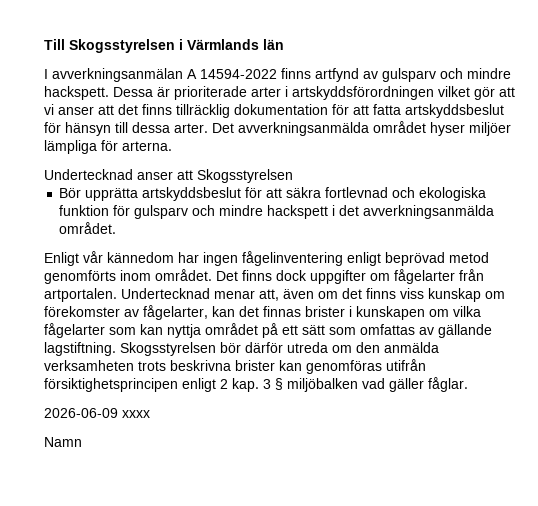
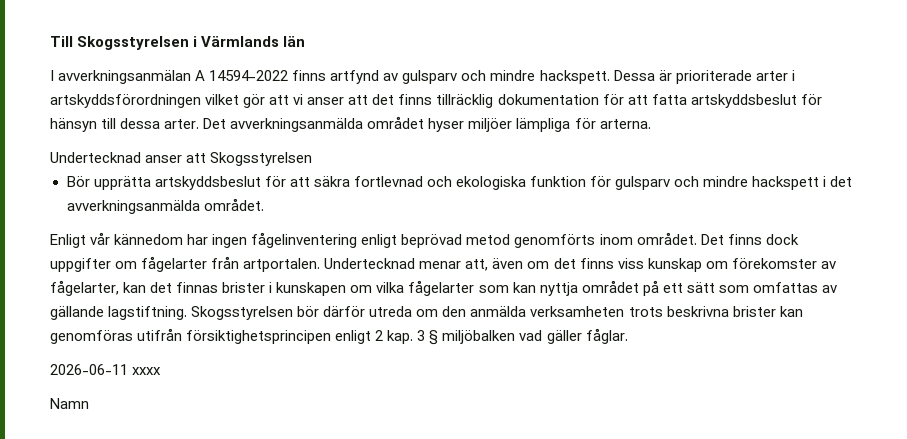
- 2026-06-09 xxxx
+ 2026-06-11 xxxx

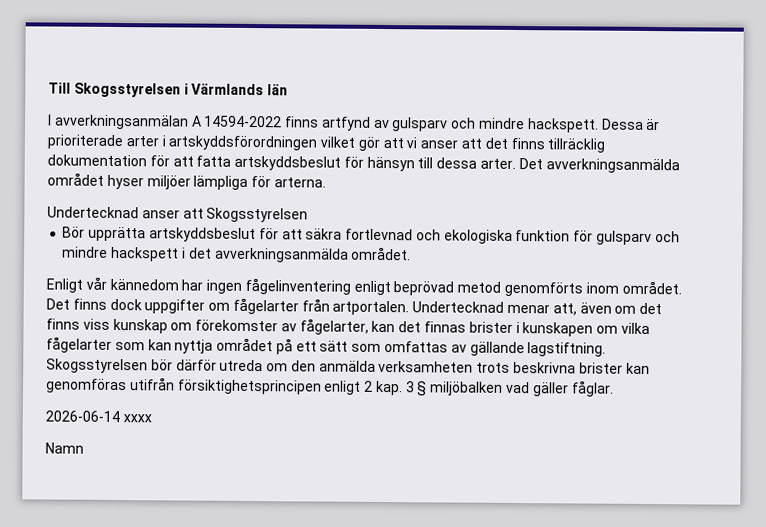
- 2026-06-11 xxxx
+ 2026-06-14 xxxx

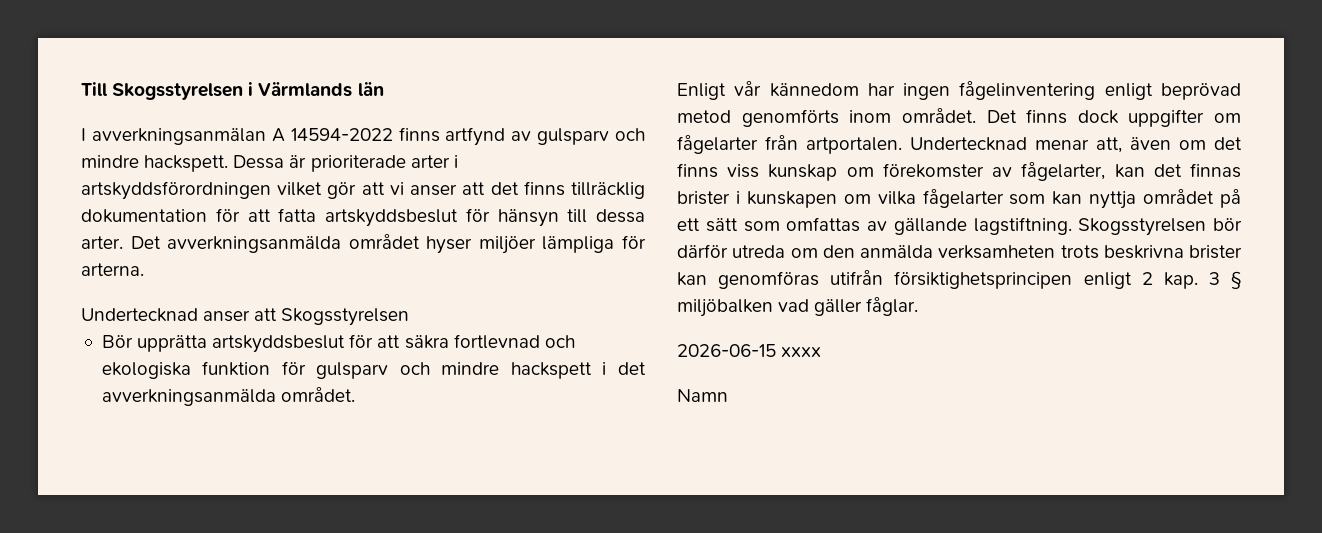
- 2026-06-14 xxxx
+ 2026-06-15 xxxx

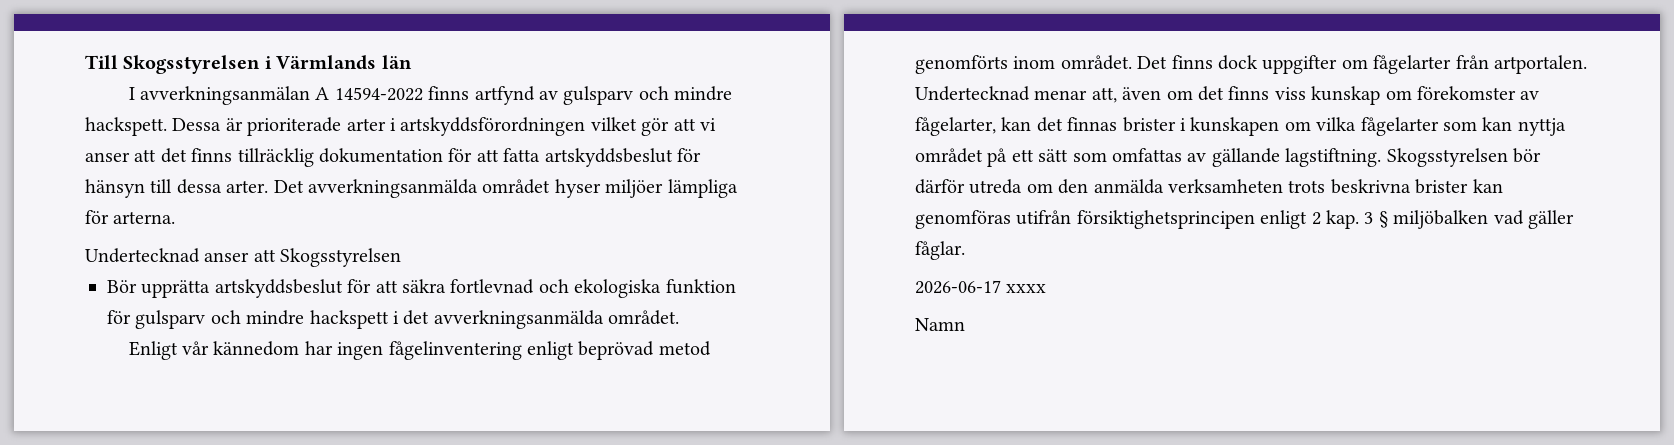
- 2026-06-15 xxxx
+ 2026-06-17 xxxx

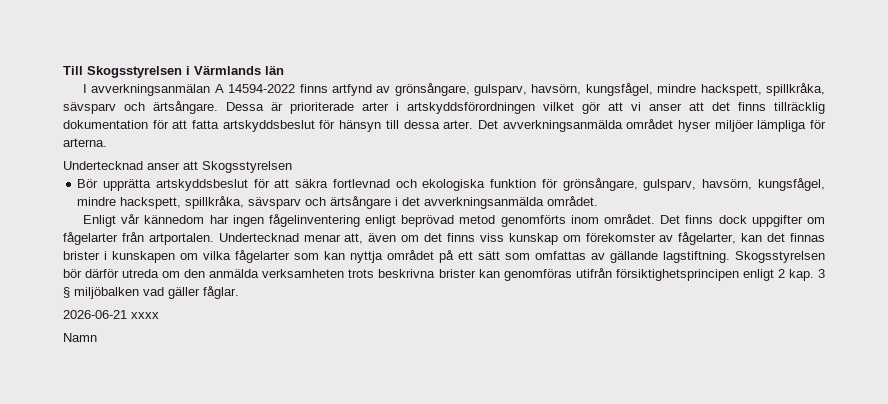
- I avverkningsanmälan A 14594-2022 finns artfynd av gulsparv och mindre hackspett.
+ I avverkningsanmälan A 14594-2022 finns artfynd av grönsångare, gulsparv, havsörn, kungsfågel, mindre hackspett, spillkråka, sävsparv och ärtsångare.
- Bör upprätta artskyddsbeslut för att säkra fortlevnad och ekologiska funktion för gulsparv och mindre hackspett i det avverkningsanmälda området.
+ Bör upprätta artskyddsbeslut för att säkra fortlevnad och ekologiska funktion för grönsångare, gulsparv, havsörn, kungsfågel, mindre hackspett, spillkråka, sävsparv och ärtsångare i det avverkningsanmälda området.
- 2026-06-17 xxxx
+ 2026-06-21 xxxx

